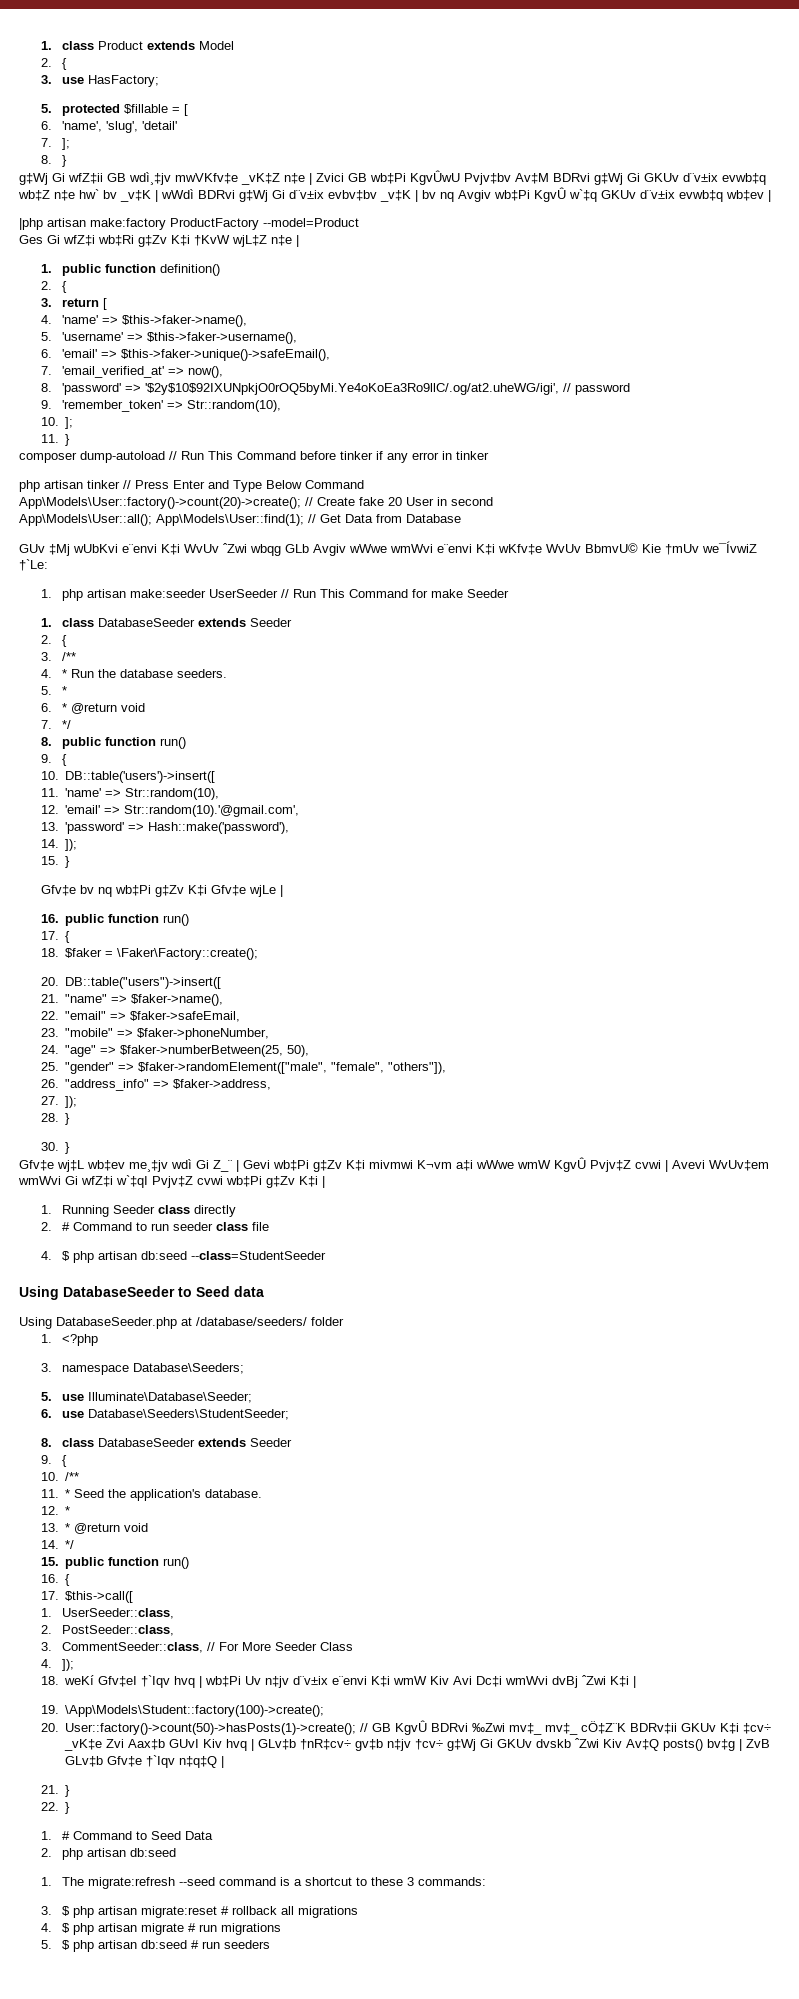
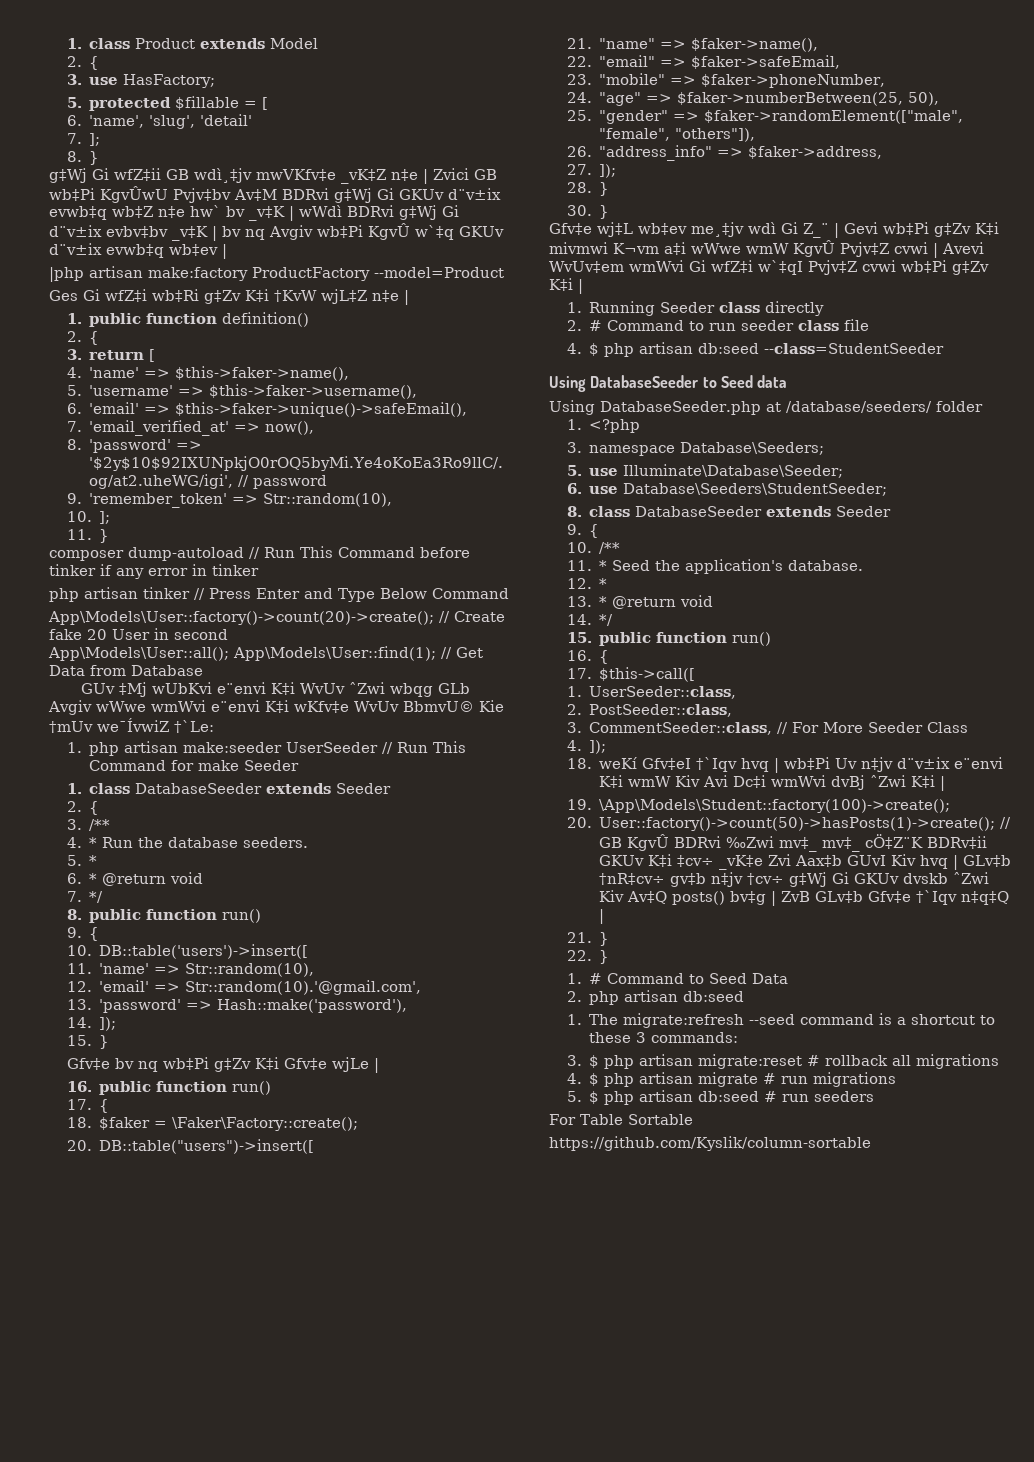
+ For Table Sortable
+ https://github.com/Kyslik/column-sortable

